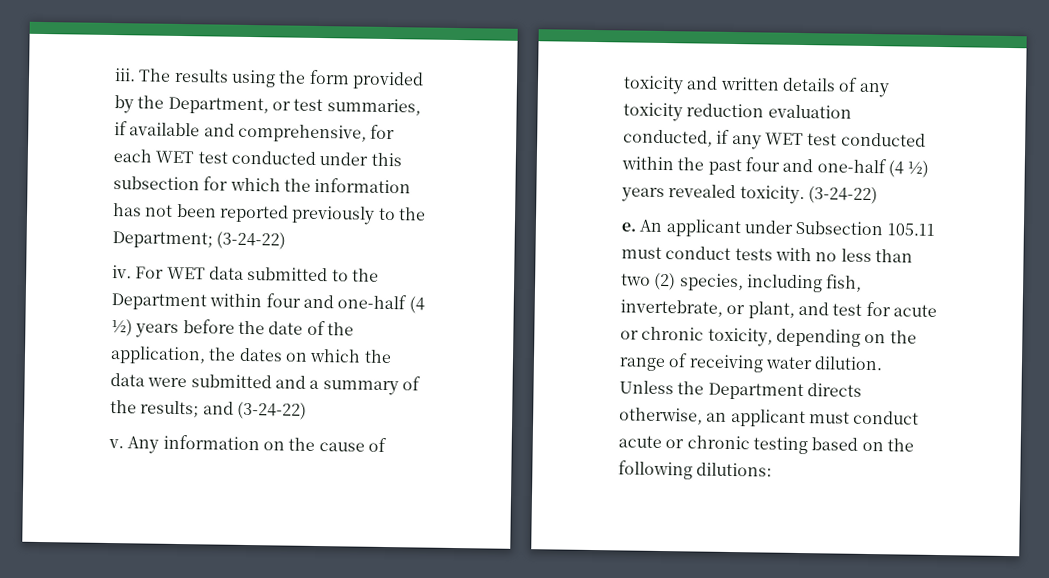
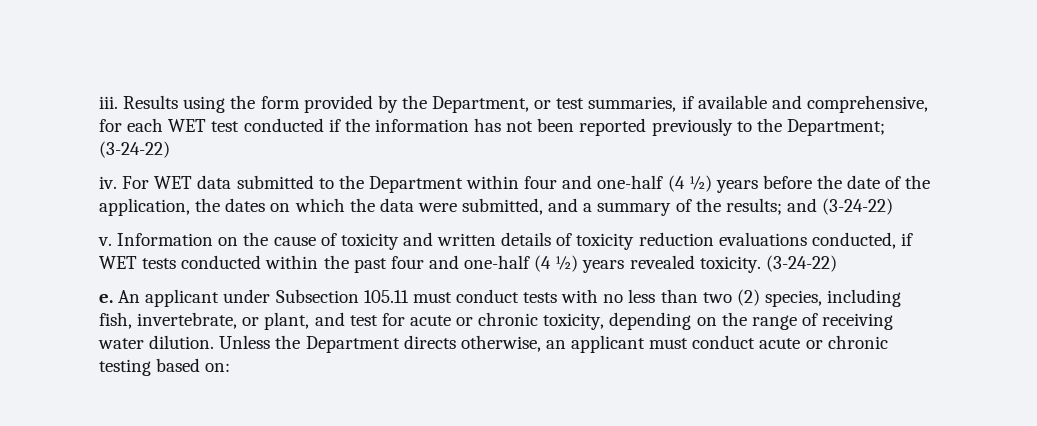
- The results using the form provided by the Department, or test summaries, if available and comprehensive, for each WET test conducted under this subsection for which the information has not been reported previously to the Department; (3-24-22)
+ Results using the form provided by the Department, or test summaries, if available and comprehensive, for each WET test conducted if the information has not been reported previously to the Department; (3-24-22)
- For WET data submitted to the Department within four and one-half (4 ½) years before the date of the application, the dates on which the data were submitted and a summary of the results; and (3-24-22)
+ For WET data submitted to the Department within four and one-half (4 ½) years before the date of the application, the dates on which the data were submitted, and a summary of the results; and (3-24-22)
- Any information on the cause of toxicity and written details of any toxicity reduction evaluation conducted, if any WET test conducted within the past four and one-half (4 ½) years revealed toxicity.
+ Information on the cause of toxicity and written details of toxicity reduction evaluations conducted, if WET tests conducted within the past four and one-half (4 ½) years revealed toxicity.
- Unless the Department directs otherwise, an applicant must conduct acute or chronic testing based on the following dilutions:
+ Unless the Department directs otherwise, an applicant must conduct acute or chronic testing based on:

